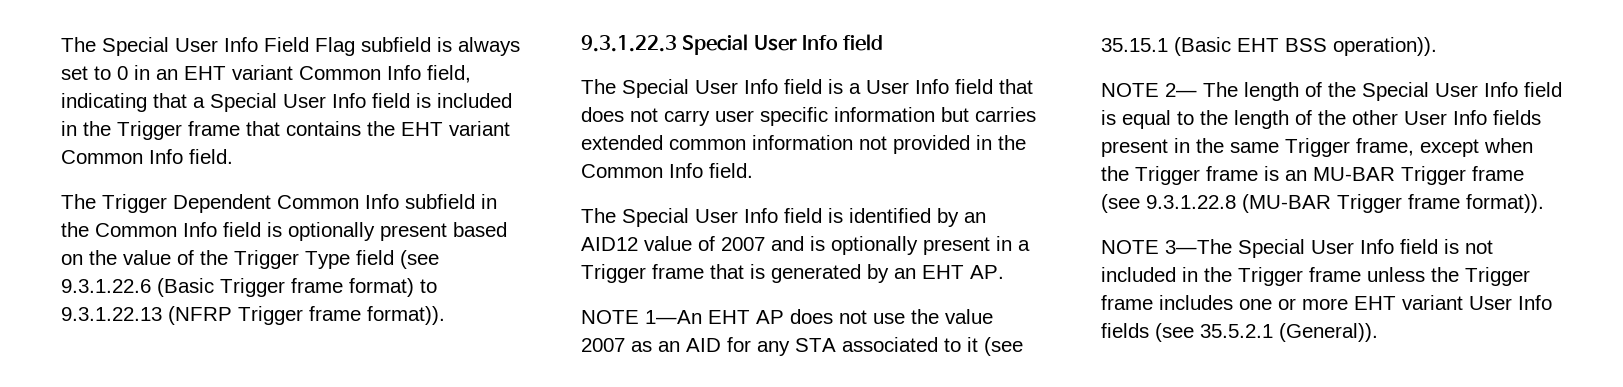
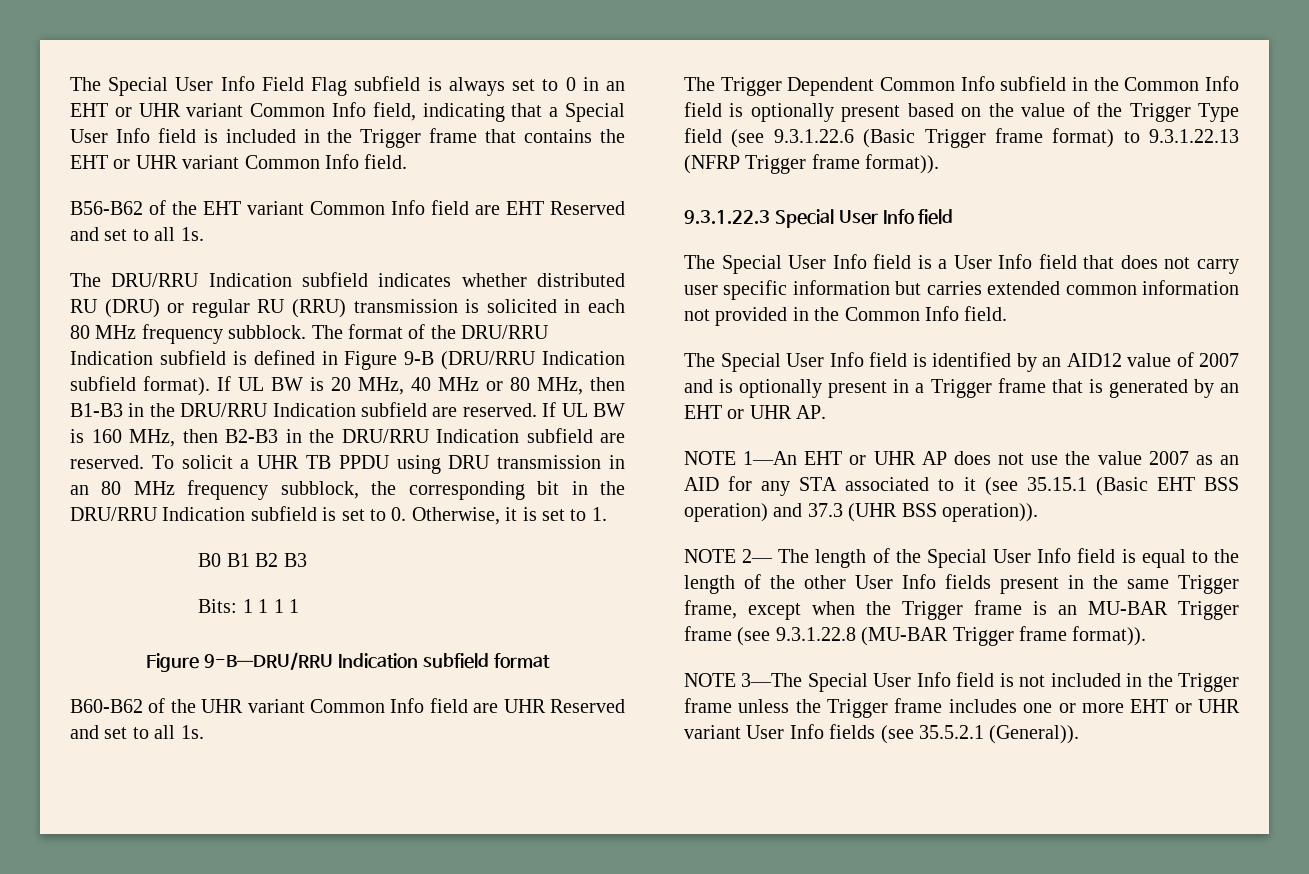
- The Special User Info Field Flag subfield is always set to 0 in an EHT variant Common Info field, indicating that a Special User Info field is included in the Trigger frame that contains the EHT variant Common Info field.
+ The Special User Info Field Flag subfield is always set to 0 in an EHT or UHR variant Common Info field, indicating that a Special User Info field is included in the Trigger frame that contains the EHT or UHR variant Common Info field.
+ B56-B62 of the EHT variant Common Info field are EHT Reserved and set to all 1s.
+ The DRU/RRU Indication subfield indicates whether distributed RU (DRU) or regular RU (RRU) transmission is solicited in each 80 MHz frequency subblock. The format of the DRU/RRU Indication subfield is defined in Figure 9-B (DRU/RRU Indication subfield format). If UL BW is 20 MHz, 40 MHz or 80 MHz, then B1-B3 in the DRU/RRU Indication subfield are reserved. If UL BW is 160 MHz, then B2-B3 in the DRU/RRU Indication subfield are reserved. To solicit a UHR TB PPDU using DRU transmission in an 80 MHz frequency subblock, the corresponding bit in the DRU/RRU Indication subfield is set to 0. Otherwise, it is set to 1.
+ B0 B1 B2 B3
+ Bits: 1 1 1 1
+ Figure 9-B—DRU/RRU Indication subfield format
+ B60-B62 of the UHR variant Common Info field are UHR Reserved and set to all 1s.
- The Special User Info field is identified by an AID12 value of 2007 and is optionally present in a Trigger frame that is generated by an EHT AP.
+ The Special User Info field is identified by an AID12 value of 2007 and is optionally present in a Trigger frame that is generated by an EHT or UHR AP.
- NOTE 1—An EHT AP does not use the value 2007 as an AID for any STA associated to it (see 35.15.1 (Basic EHT BSS operation)).
+ NOTE 1—An EHT or UHR AP does not use the value 2007 as an AID for any STA associated to it (see 35.15.1 (Basic EHT BSS operation) and 37.3 (UHR BSS operation)).
- NOTE 3—The Special User Info field is not included in the Trigger frame unless the Trigger frame includes one or more EHT variant User Info fields (see 35.5.2.1 (General)).
+ NOTE 3—The Special User Info field is not included in the Trigger frame unless the Trigger frame includes one or more EHT or UHR variant User Info fields (see 35.5.2.1 (General)).

